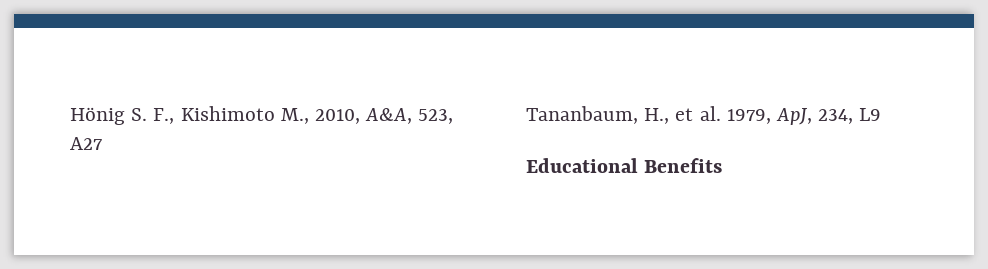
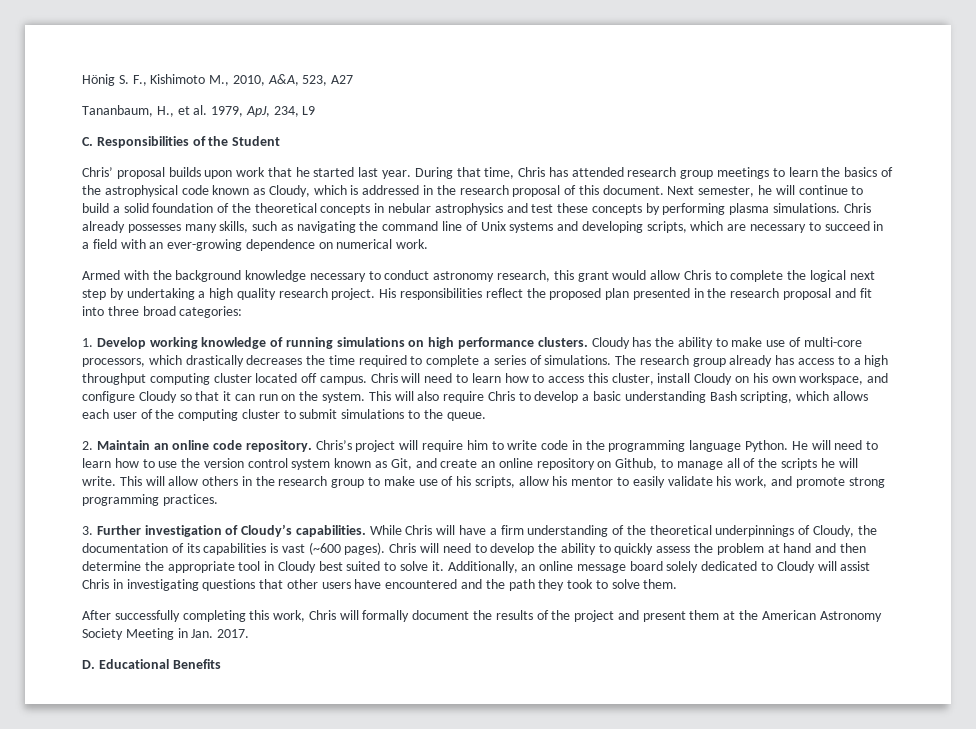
- Educational Benefits
+ C. Responsibilities of the Student
+ Chris’ proposal builds upon work that he started last year. During that time, Chris has attended research group meetings to learn the basics of the astrophysical code known as Cloudy, which is addressed in the research proposal of this document. Next semester, he will continue to build a solid foundation of the theoretical concepts in nebular astrophysics and test these concepts by performing plasma simulations. Chris already possesses many skills, such as navigating the command line of Unix systems and developing scripts, which are necessary to succeed in a field with an ever-growing dependence on numerical work.
+ Armed with the background knowledge necessary to conduct astronomy research, this grant would allow Chris to complete the logical next step by undertaking a high quality research project. His responsibilities reflect the proposed plan presented in the research proposal and fit into three broad categories:
+ 1. Develop working knowledge of running simulations on high performance clusters. Cloudy has the ability to make use of multi-core processors, which drastically decreases the time required to complete a series of simulations. The research group already has access to a high throughput computing cluster located off campus. Chris will need to learn how to access this cluster, install Cloudy on his own workspace, and configure Cloudy so that it can run on the system. This will also require Chris to develop a basic understanding Bash scripting, which allows each user of the computing cluster to submit simulations to the queue.
+ 2. Maintain an online code repository. Chris’s project will require him to write code in the programming language Python. He will need to learn how to use the version control system known as Git, and create an online repository on Github, to manage all of the scripts he will write. This will allow others in the research group to make use of his scripts, allow his mentor to easily validate his work, and promote strong programming practices.
+ 3. Further investigation of Cloudy’s capabilities. While Chris will have a firm understanding of the theoretical underpinnings of Cloudy, the documentation of its capabilities is vast (~600 pages). Chris will need to develop the ability to quickly assess the problem at hand and then determine the appropriate tool in Cloudy best suited to solve it. Additionally, an online message board solely dedicated to Cloudy will assist Chris in investigating questions that other users have encountered and the path they took to solve them.
+ After successfully completing this work, Chris will formally document the results of the project and present them at the American Astronomy Society Meeting in Jan. 2017.
+ D. Educational Benefits

